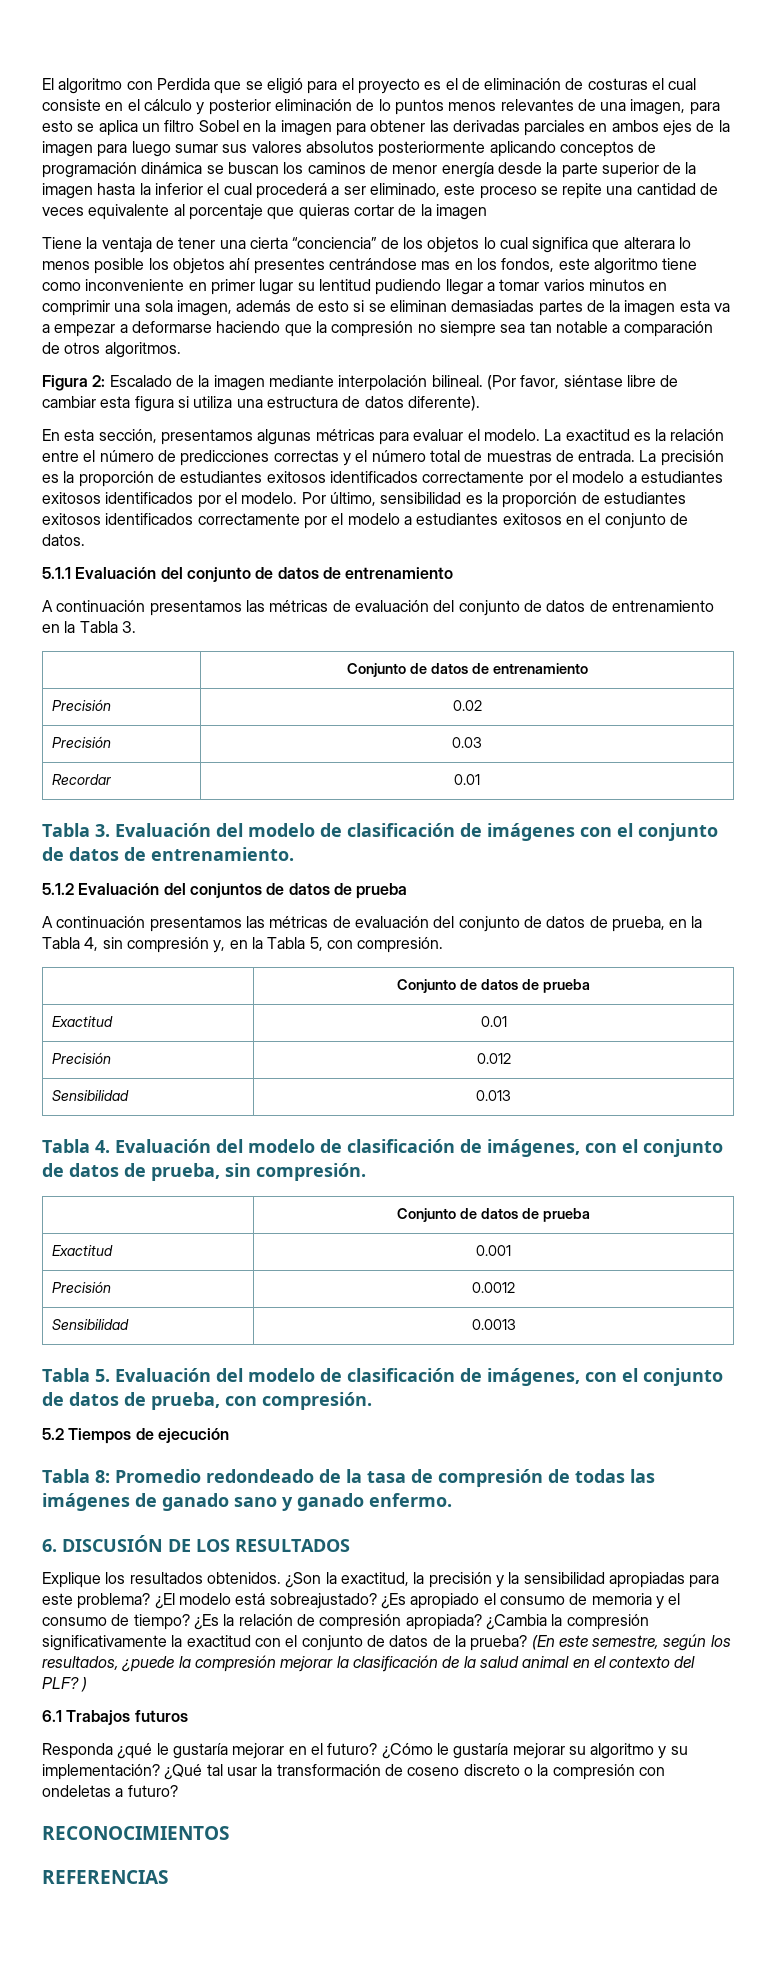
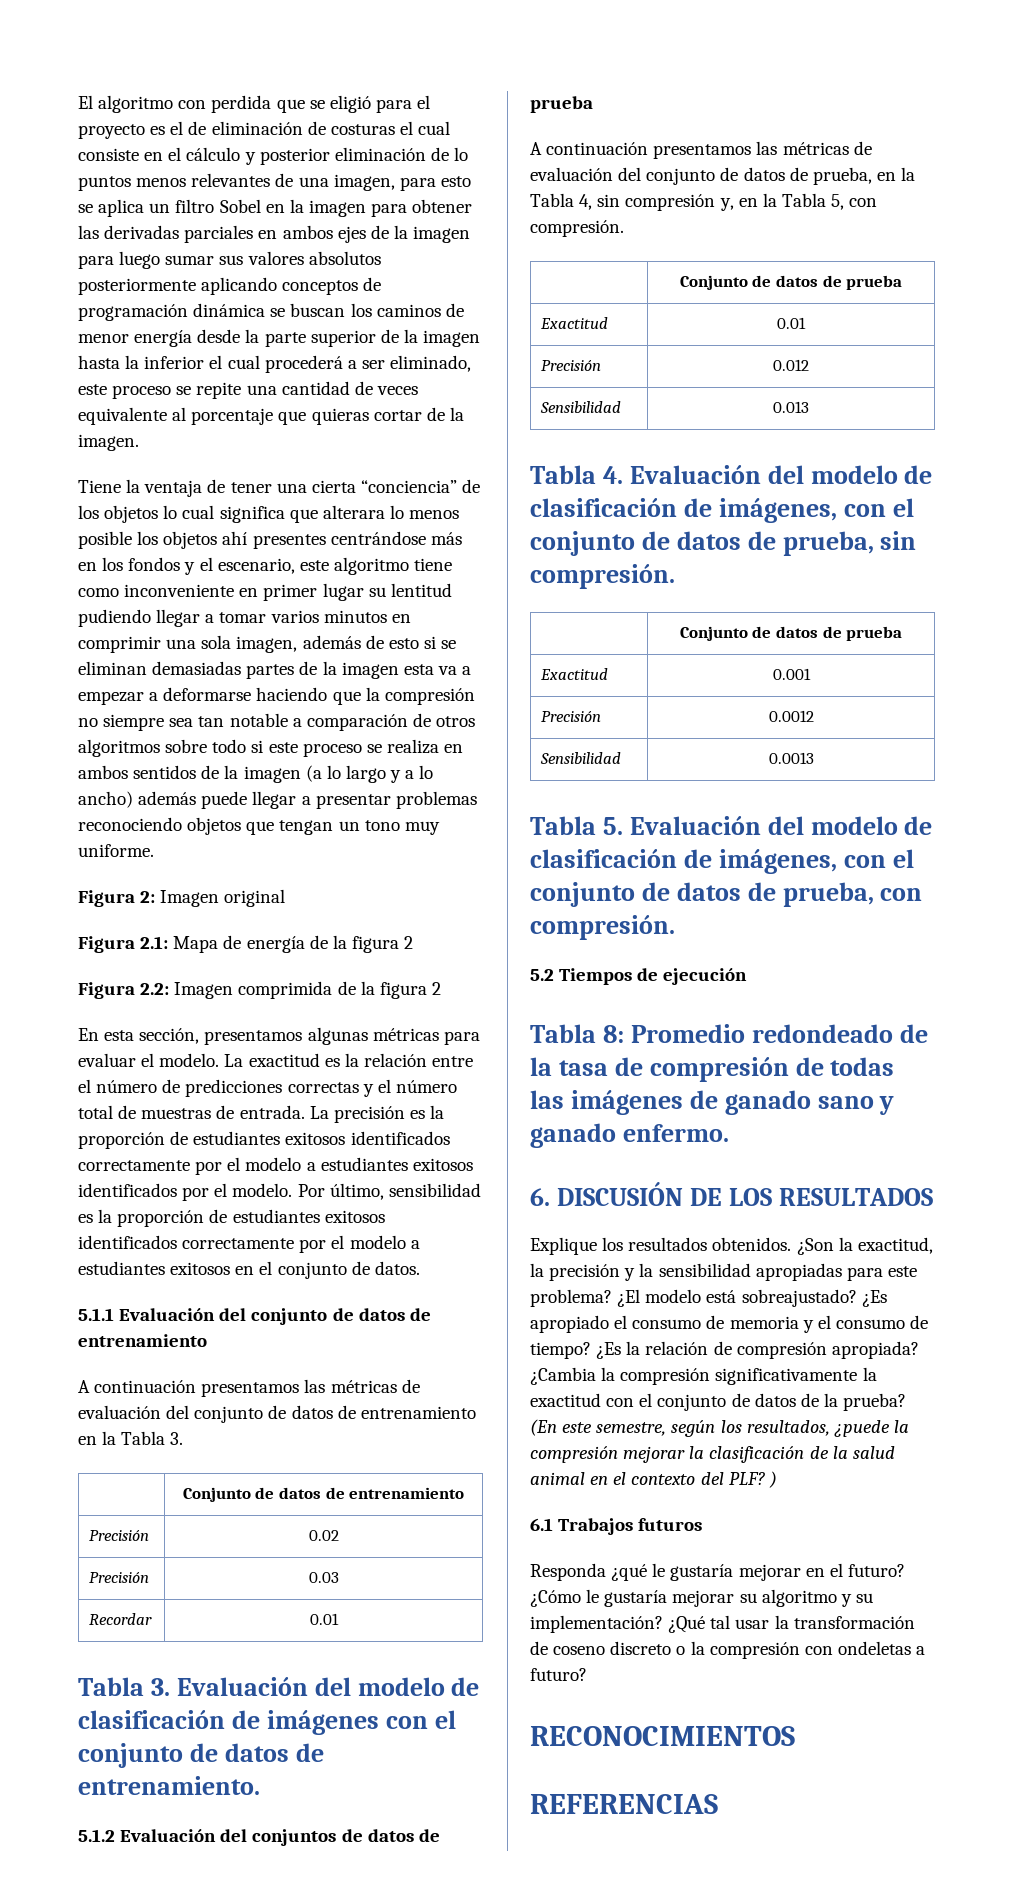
- El algoritmo con Perdida que se eligió para el proyecto es el de eliminación de costuras el cual consiste en el cálculo y posterior eliminación de lo puntos menos relevantes de una imagen, para esto se aplica un filtro Sobel en la imagen para obtener las derivadas parciales en ambos ejes de la imagen para luego sumar sus valores absolutos posteriormente aplicando conceptos de programación dinámica se buscan los caminos de menor energía desde la parte superior de la imagen hasta la inferior el cual procederá a ser eliminado, este proceso se repite una cantidad de veces equivalente al porcentaje que quieras cortar de la imagen
+ El algoritmo con perdida que se eligió para el proyecto es el de eliminación de costuras el cual consiste en el cálculo y posterior eliminación de lo puntos menos relevantes de una imagen, para esto se aplica un filtro Sobel en la imagen para obtener las derivadas parciales en ambos ejes de la imagen para luego sumar sus valores absolutos posteriormente aplicando conceptos de programación dinámica se buscan los caminos de menor energía desde la parte superior de la imagen hasta la inferior el cual procederá a ser eliminado, este proceso se repite una cantidad de veces equivalente al porcentaje que quieras cortar de la imagen.
- Tiene la ventaja de tener una cierta “conciencia” de los objetos lo cual significa que alterara lo menos posible los objetos ahí presentes centrándose mas en los fondos, este algoritmo tiene como inconveniente en primer lugar su lentitud pudiendo llegar a tomar varios minutos en comprimir una sola imagen, además de esto si se eliminan demasiadas partes de la imagen esta va a empezar a deformarse haciendo que la compresión no siempre sea tan notable a comparación de otros algoritmos.
- Figura 2: Escalado de la imagen mediante interpolación bilineal. (Por favor, siéntase libre de cambiar esta figura si utiliza una estructura de datos diferente).
+ Tiene la ventaja de tener una cierta “conciencia” de los objetos lo cual significa que alterara lo menos posible los objetos ahí presentes centrándose más en los fondos y el escenario, este algoritmo tiene como inconveniente en primer lugar su lentitud pudiendo llegar a tomar varios minutos en comprimir una sola imagen, además de esto si se eliminan demasiadas partes de la imagen esta va a empezar a deformarse haciendo que la compresión no siempre sea tan notable a comparación de otros algoritmos sobre todo si este proceso se realiza en ambos sentidos de la imagen (a lo largo y a lo ancho) además puede llegar a presentar problemas reconociendo objetos que tengan un tono muy uniforme.
+ Figura 2: Imagen original
+ Figura 2.1: Mapa de energía de la figura 2
+ Figura 2.2: Imagen comprimida de la figura 2

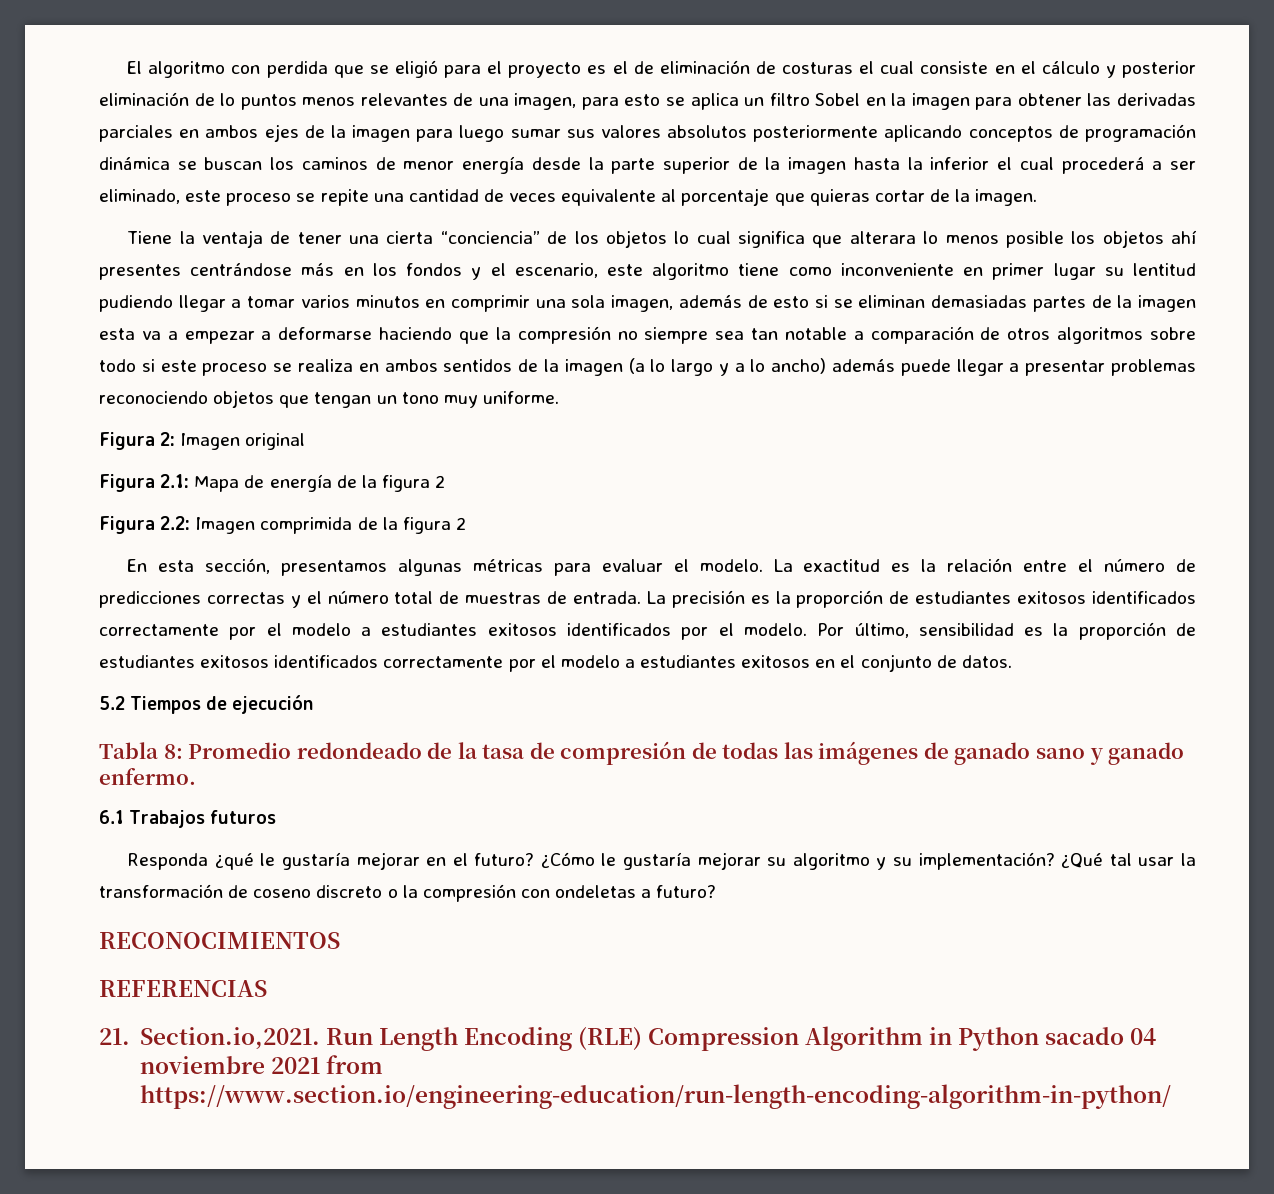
- 5.1.1 Evaluación del conjunto de datos de entrenamiento
- A continuación presentamos las métricas de evaluación del conjunto de datos de entrenamiento en la Tabla 3.
- | Conjunto de datos de entrenamiento
- Precisión | 0.02
- Precisión | 0.03
- Recordar | 0.01
- Tabla 3. Evaluación del modelo de clasificación de imágenes con el conjunto de datos de entrenamiento.
- 5.1.2 Evaluación del conjuntos de datos de prueba
- A continuación presentamos las métricas de evaluación del conjunto de datos de prueba, en la Tabla 4, sin compresión y, en la Tabla 5, con compresión.
- | Conjunto de datos de prueba
- Exactitud | 0.01
- Precisión | 0.012
- Sensibilidad | 0.013
- Tabla 4. Evaluación del modelo de clasificación de imágenes, con el conjunto de datos de prueba, sin compresión.
- | Conjunto de datos de prueba
- Exactitud | 0.001
- Precisión | 0.0012
- Sensibilidad | 0.0013
- Tabla 5. Evaluación del modelo de clasificación de imágenes, con el conjunto de datos de prueba, con compresión.
- 6. DISCUSIÓN DE LOS RESULTADOS
- Explique los resultados obtenidos. ¿Son la exactitud, la precisión y la sensibilidad apropiadas para este problema? ¿El modelo está sobreajustado? ¿Es apropiado el consumo de memoria y el consumo de tiempo? ¿Es la relación de compresión apropiada? ¿Cambia la compresión significativamente la exactitud con el conjunto de datos de la prueba? (En este semestre, según los resultados, ¿puede la compresión mejorar la clasificación de la salud animal en el contexto del PLF? )
+ 21. Section.io,2021. Run Length Encoding (RLE) Compression Algorithm in Python sacado 04 noviembre 2021 from https://www.section.io/engineering-education/run-length-encoding-algorithm-in-python/

